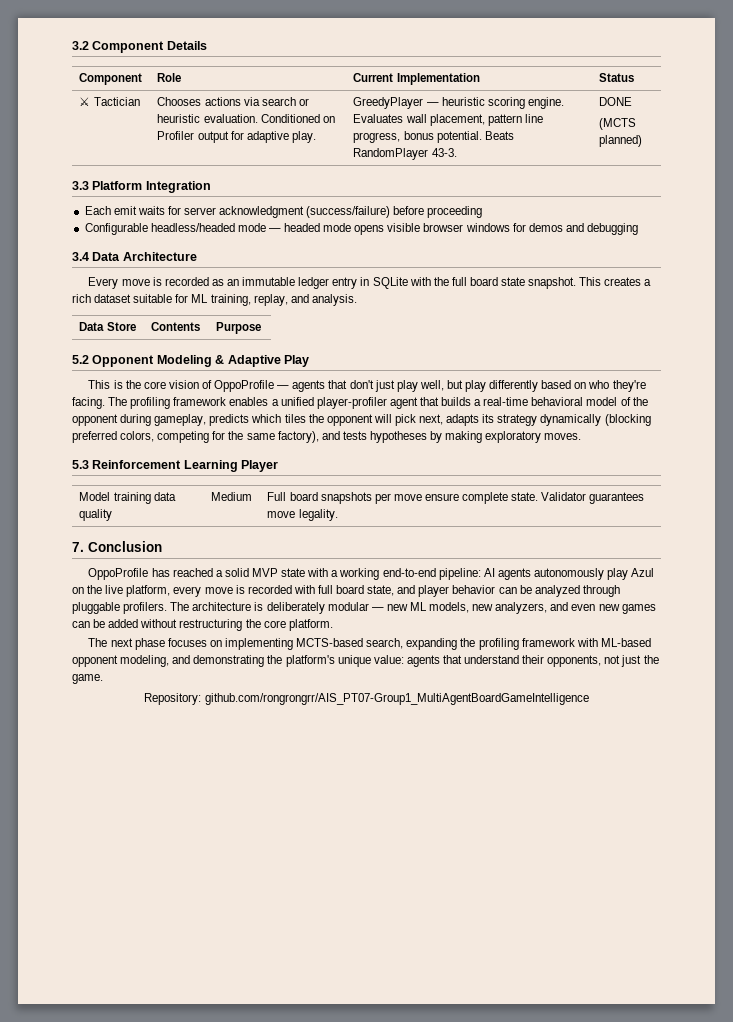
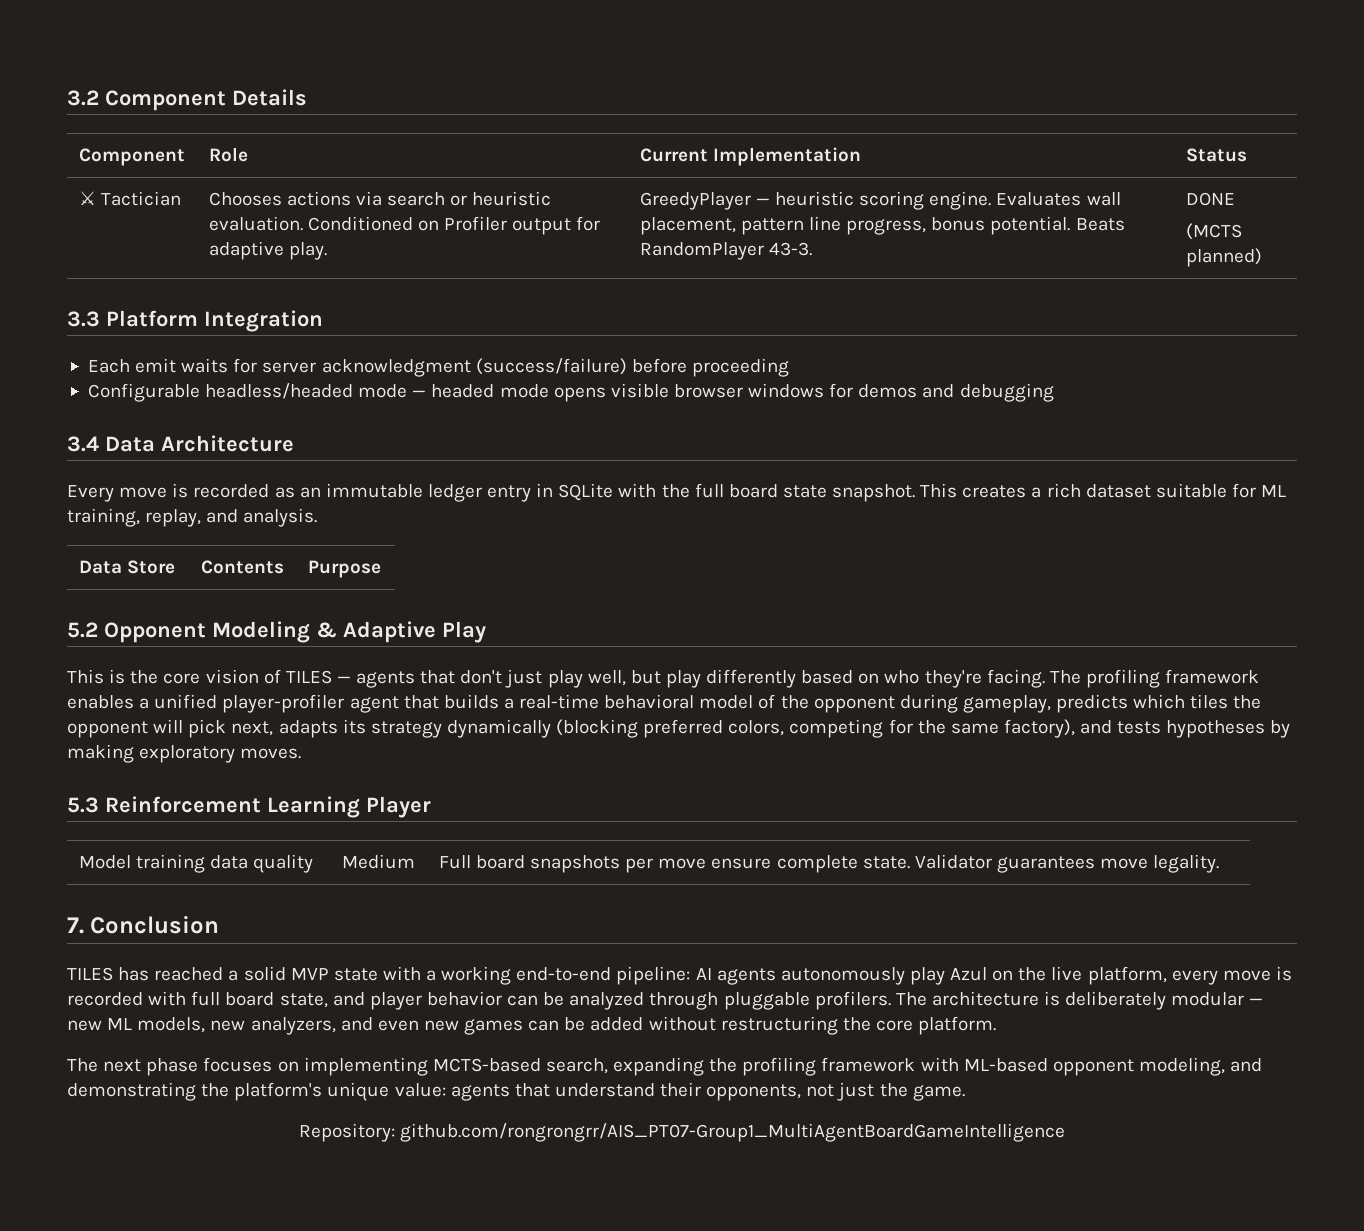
- This is the core vision of OppoProfile — agents that don't just play well, but play differently based on who they're facing.
+ This is the core vision of TILES — agents that don't just play well, but play differently based on who they're facing.
- OppoProfile has reached a solid MVP state with a working end-to-end pipeline: AI agents autonomously play Azul on the live platform, every move is recorded with full board state, and player behavior can be analyzed through pluggable profilers.
+ TILES has reached a solid MVP state with a working end-to-end pipeline: AI agents autonomously play Azul on the live platform, every move is recorded with full board state, and player behavior can be analyzed through pluggable profilers.

